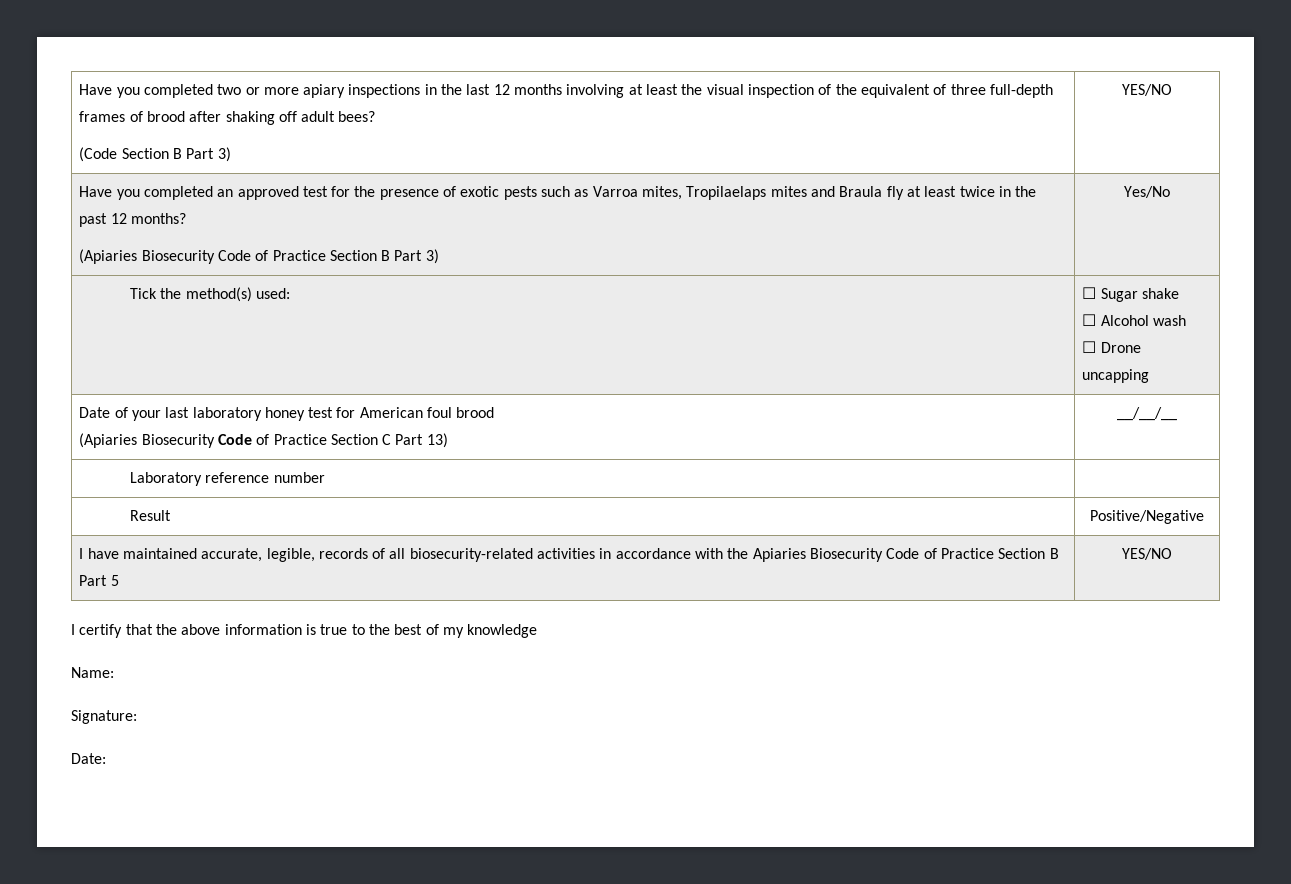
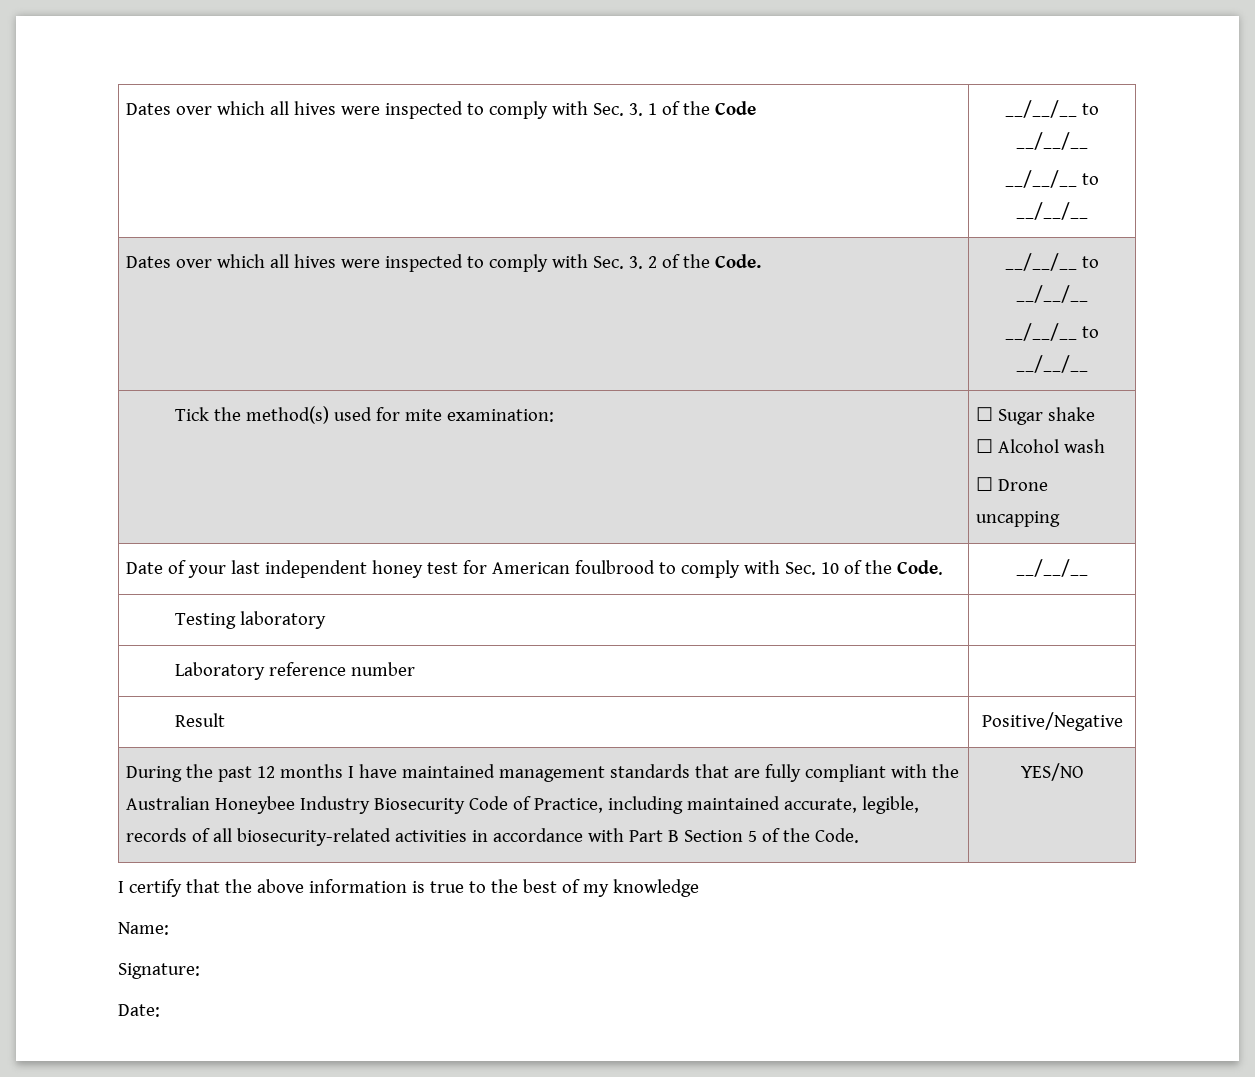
- Have you completed two or more apiary inspections in the last 12 months involving at least the visual inspection of the equivalent of three full-depth frames of brood after shaking off adult bees?
- (Code Section B Part 3) | YES/NO
- Have you completed an approved test for the presence of exotic pests such as Varroa mites, Tropilaelaps mites and Braula fly at least twice in the past 12 months?
- (Apiaries Biosecurity Code of Practice Section B Part 3) | Yes/No
+ Dates over which all hives were inspected to comply with Sec. 3. 1 of the Code | __/__/__ to __/__/__
+ __/__/__ to __/__/__
+ Dates over which all hives were inspected to comply with Sec. 3. 2 of the Code. | __/__/__ to __/__/__
+ __/__/__ to __/__/__
- Tick the method(s) used: | ☐ Sugar shake
+ Tick the method(s) used for mite examination: | ☐ Sugar shake
- Date of your last laboratory honey test for American foul brood
- (Apiaries Biosecurity Code of Practice Section C Part 13) | __/__/__
+ Date of your last independent honey test for American foulbrood to comply with Sec. 10 of the Code. | __/__/__
+ Testing laboratory |
- I have maintained accurate, legible, records of all biosecurity-related activities in accordance with the Apiaries Biosecurity Code of Practice Section B Part 5
+ During the past 12 months I have maintained management standards that are fully compliant with the Australian Honeybee Industry Biosecurity Code of Practice, including maintained accurate, legible, records of all biosecurity-related activities in accordance with Part B Section 5 of the Code.

